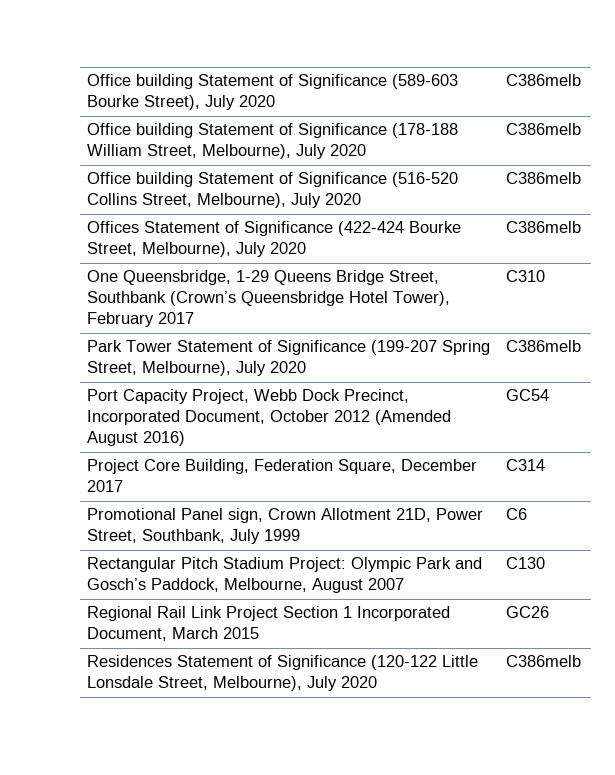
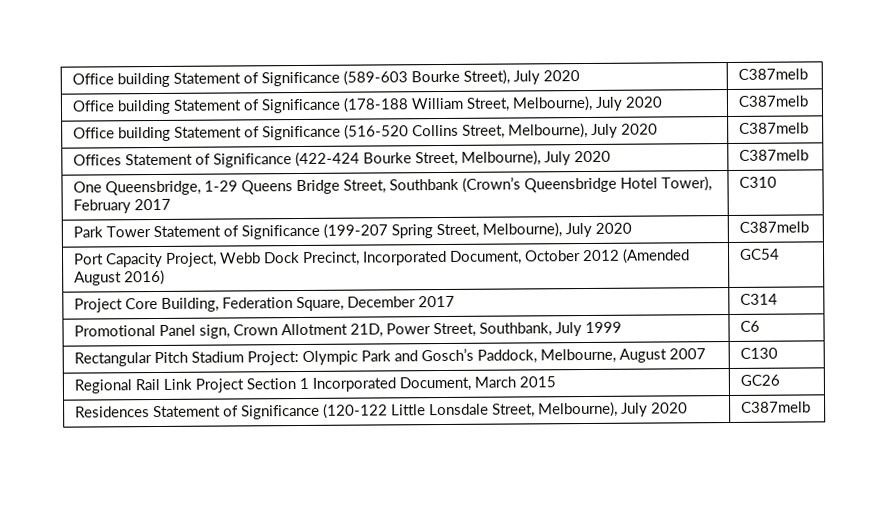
- Office building Statement of Significance (589-603 Bourke Street), July 2020 | C386melb
+ Office building Statement of Significance (589-603 Bourke Street), July 2020 | C387melb
- Office building Statement of Significance (178-188 William Street, Melbourne), July 2020 | C386melb
+ Office building Statement of Significance (178-188 William Street, Melbourne), July 2020 | C387melb
- Office building Statement of Significance (516-520 Collins Street, Melbourne), July 2020 | C386melb
+ Office building Statement of Significance (516-520 Collins Street, Melbourne), July 2020 | C387melb
- Offices Statement of Significance (422-424 Bourke Street, Melbourne), July 2020 | C386melb
+ Offices Statement of Significance (422-424 Bourke Street, Melbourne), July 2020 | C387melb
- Park Tower Statement of Significance (199-207 Spring Street, Melbourne), July 2020 | C386melb
+ Park Tower Statement of Significance (199-207 Spring Street, Melbourne), July 2020 | C387melb
- Residences Statement of Significance (120-122 Little Lonsdale Street, Melbourne), July 2020 | C386melb
+ Residences Statement of Significance (120-122 Little Lonsdale Street, Melbourne), July 2020 | C387melb

